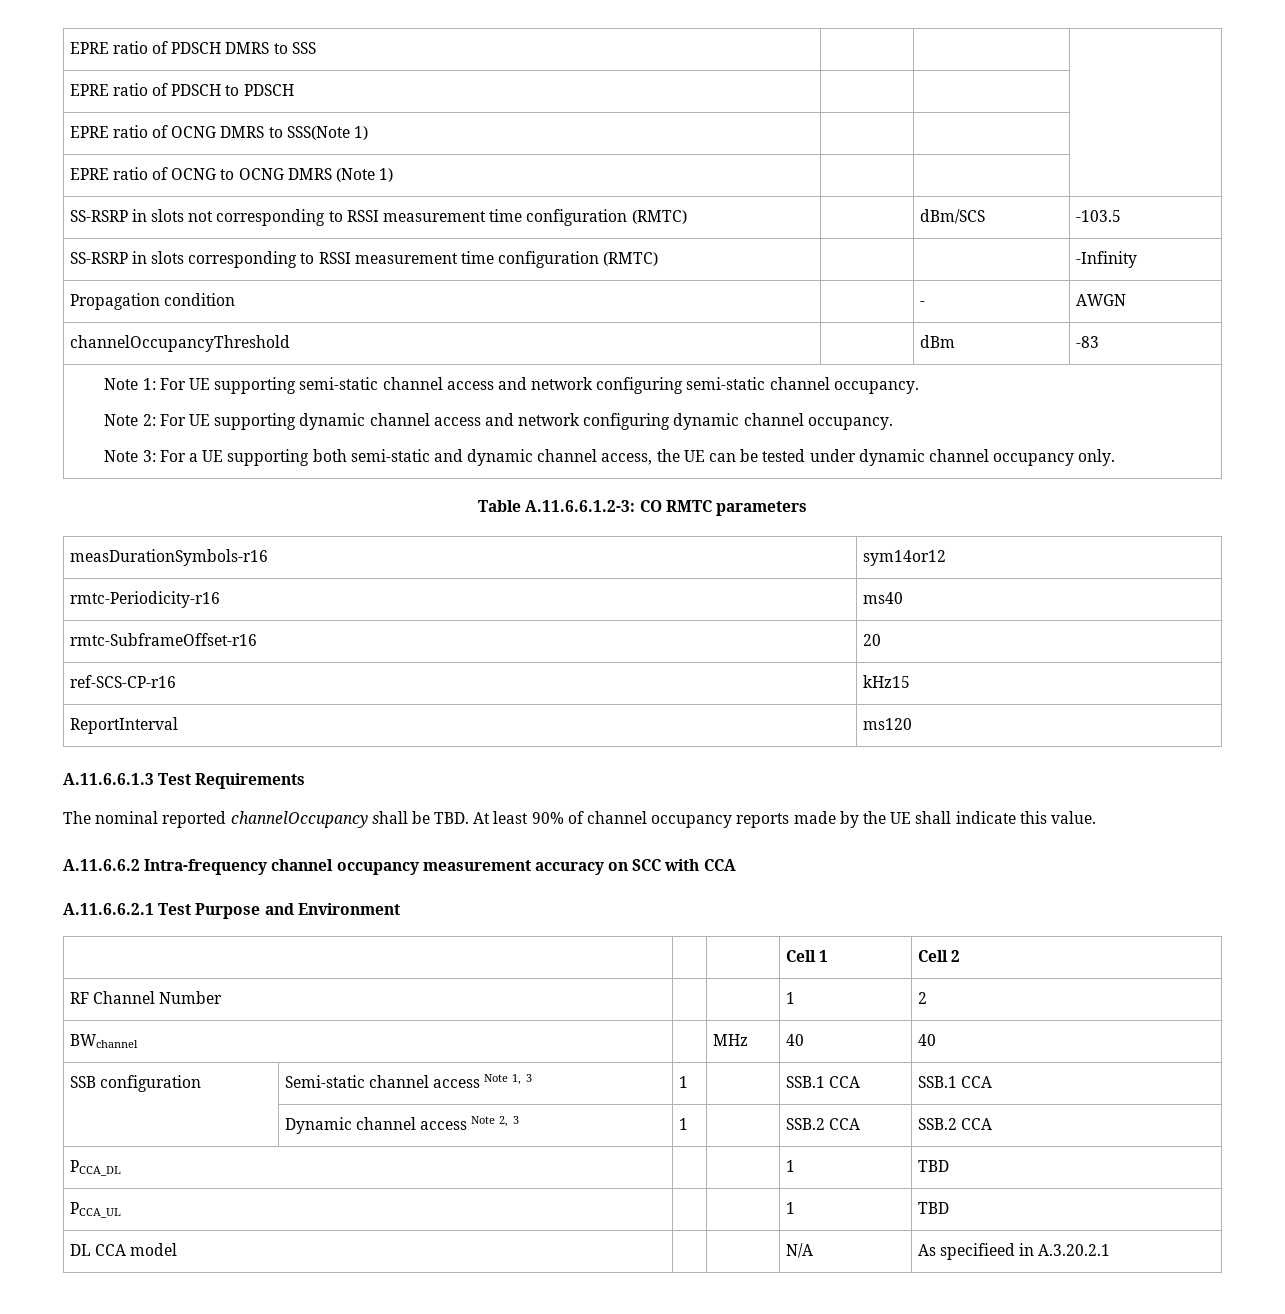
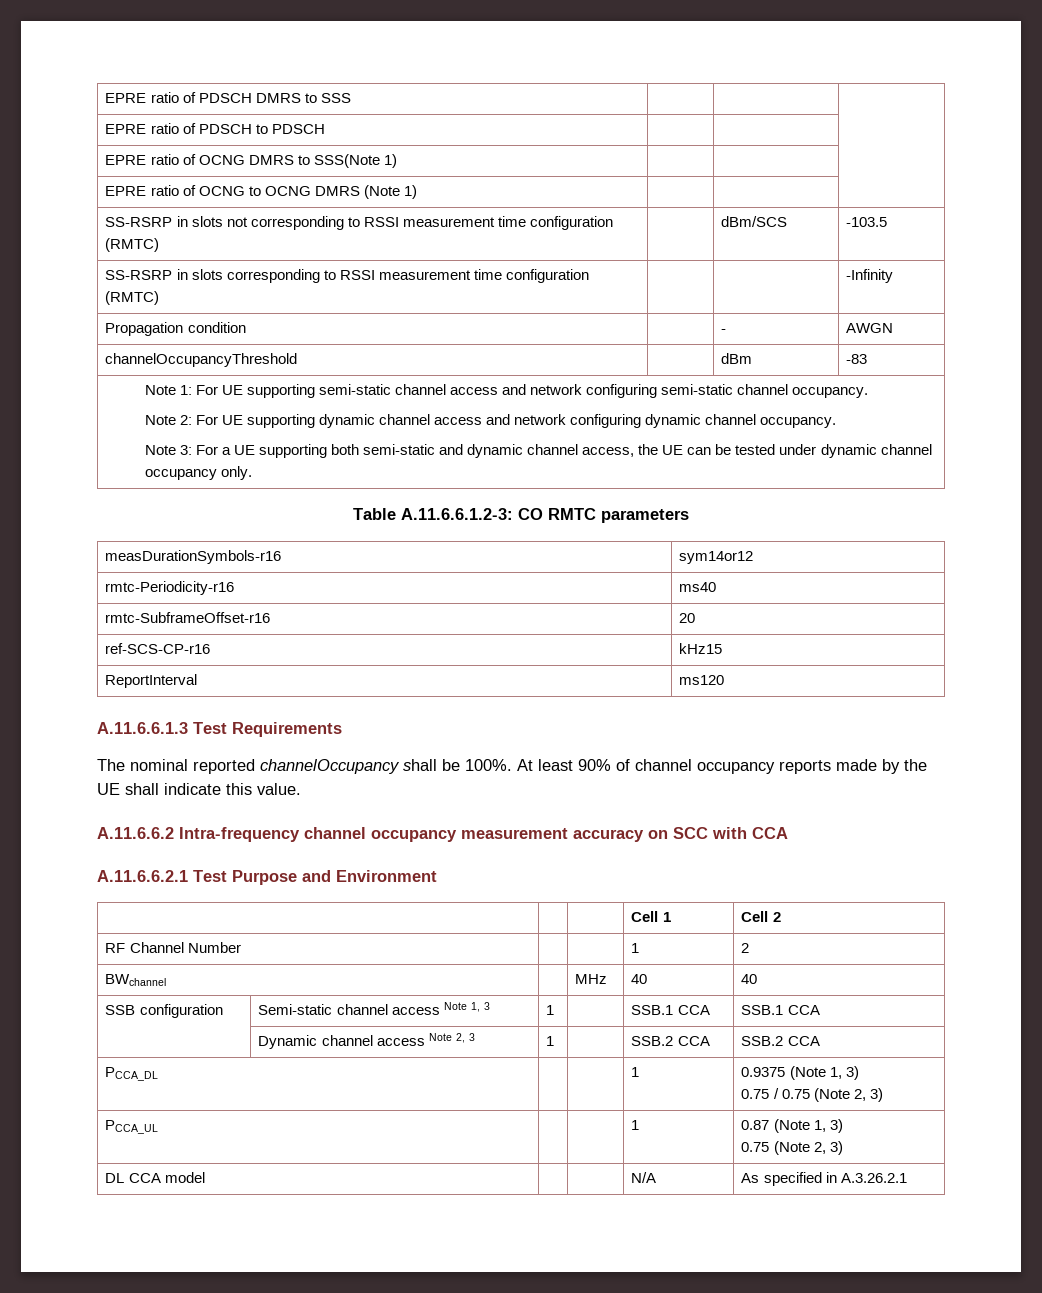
- The nominal reported channelOccupancy shall be TBD. At least 90% of channel occupancy reports made by the UE shall indicate this value.
+ The nominal reported channelOccupancy shall be 100%. At least 90% of channel occupancy reports made by the UE shall indicate this value.
- PCCA_DL | | | 1 | TBD
- PCCA_UL | | | 1 | TBD
+ PCCA_DL | | | 1 | 0.9375 (Note 1, 3)
+ 0.75 / 0.75 (Note 2, 3)
+ PCCA_UL | | | 1 | 0.87 (Note 1, 3)
+ 0.75 (Note 2, 3)
- DL CCA model | | | N/A | As specifieed in A.3.20.2.1
+ DL CCA model | | | N/A | As specified in A.3.26.2.1

